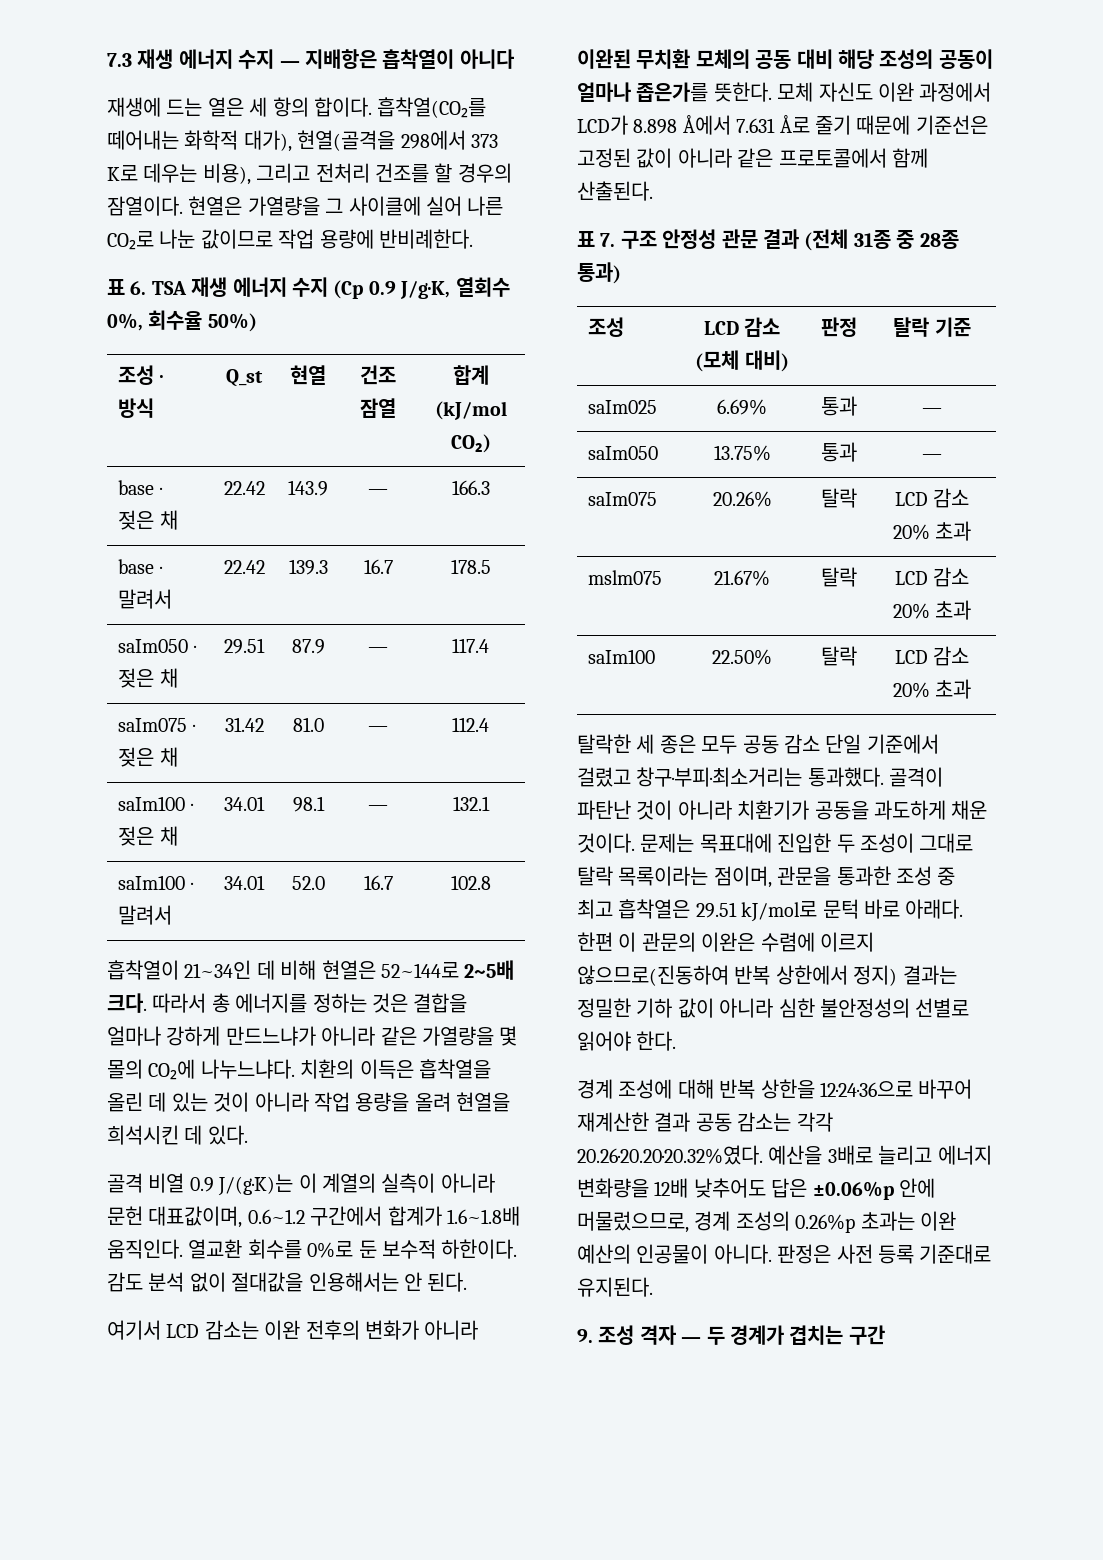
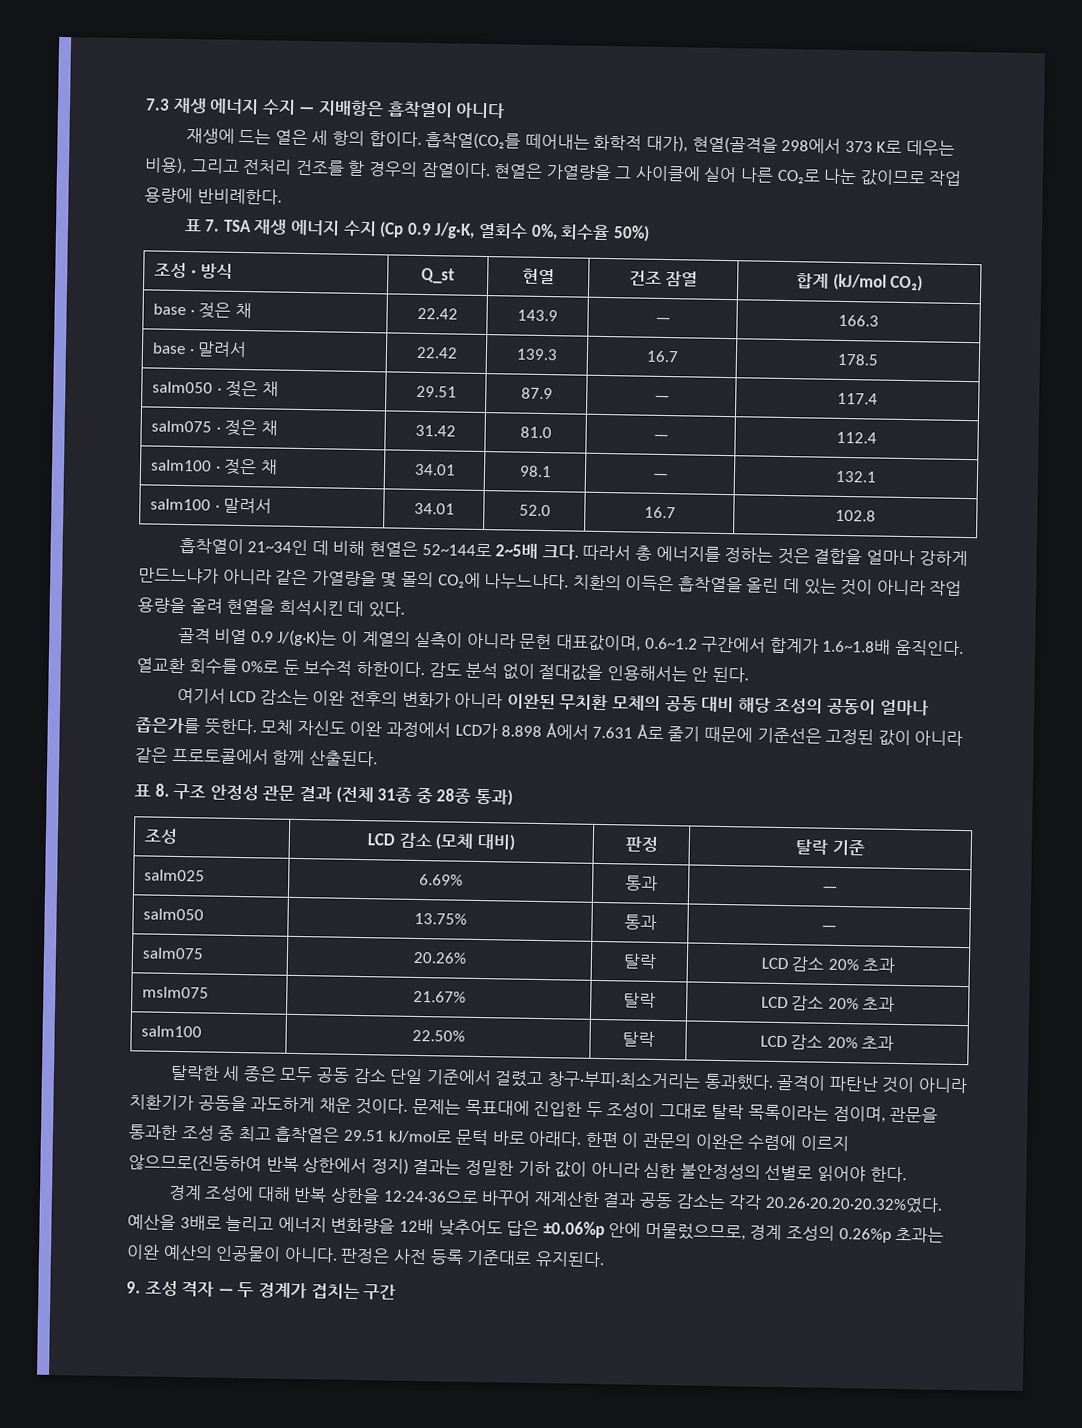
- 표 6. TSA 재생 에너지 수지 (Cp 0.9 J/g·K, 열회수 0%, 회수율 50%)
+ 표 7. TSA 재생 에너지 수지 (Cp 0.9 J/g·K, 열회수 0%, 회수율 50%)
- 표 7. 구조 안정성 관문 결과 (전체 31종 중 28종 통과)
+ 표 8. 구조 안정성 관문 결과 (전체 31종 중 28종 통과)

